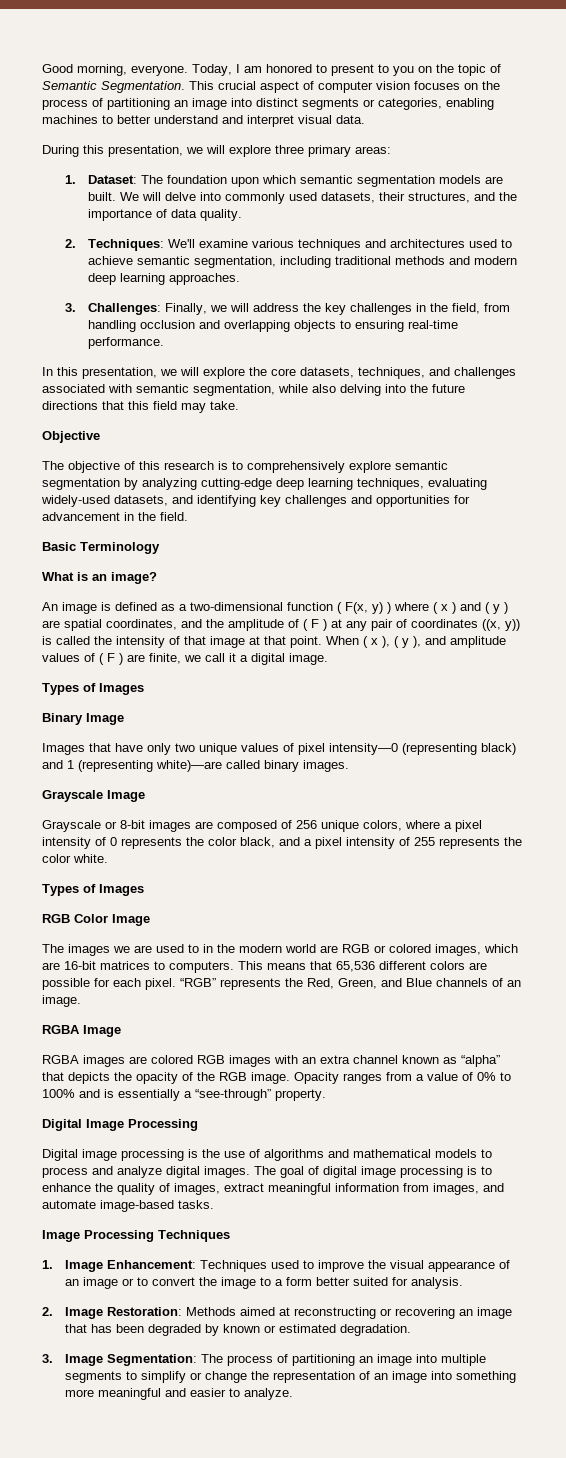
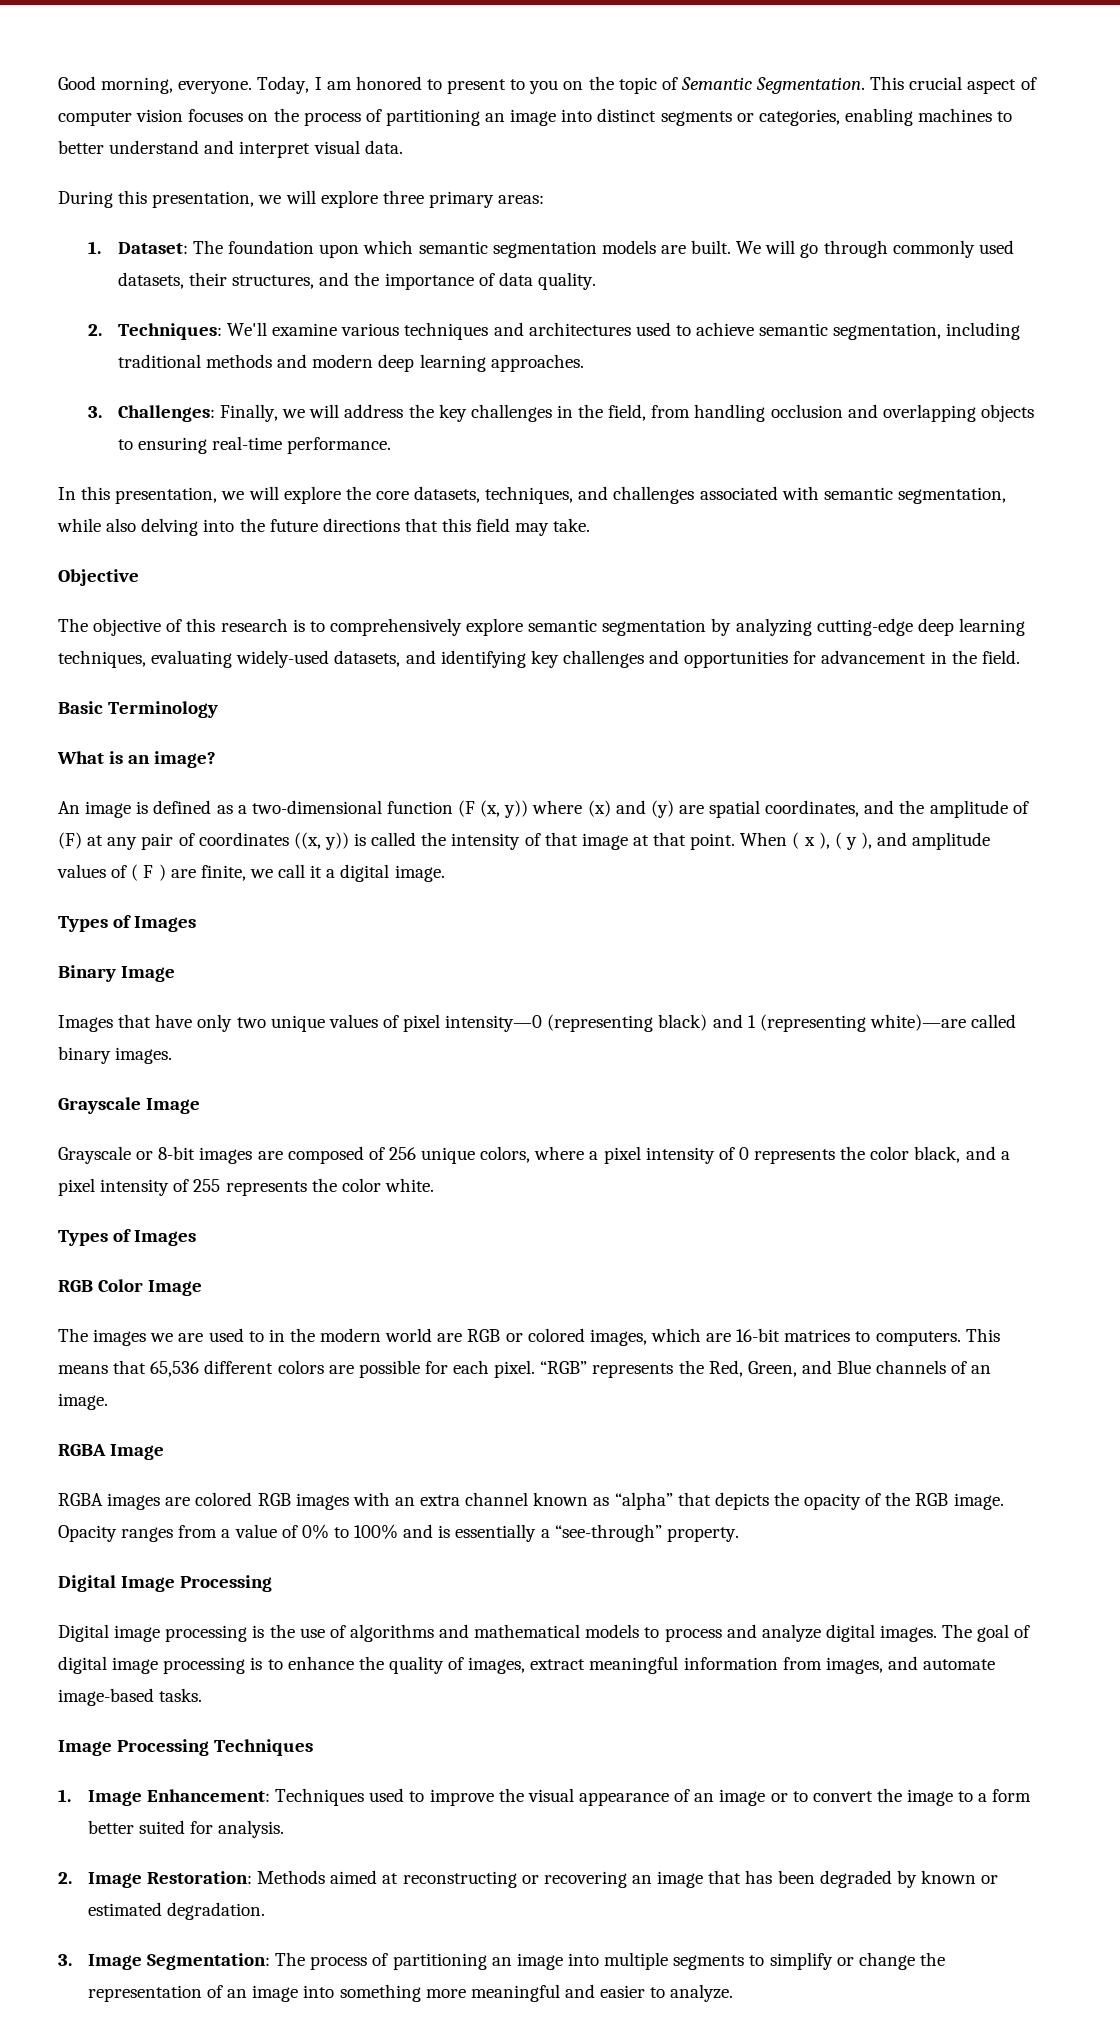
- We will delve into commonly used datasets, their structures, and the importance of data quality.
+ We will go through commonly used datasets, their structures, and the importance of data quality.
- An image is defined as a two-dimensional function ( F(x, y) ) where ( x ) and ( y ) are spatial coordinates, and the amplitude of ( F ) at any pair of coordinates ((x, y)) is called the intensity of that image at that point.
+ An image is defined as a two-dimensional function (F (x, y)) where (x) and (y) are spatial coordinates, and the amplitude of (F) at any pair of coordinates ((x, y)) is called the intensity of that image at that point.

